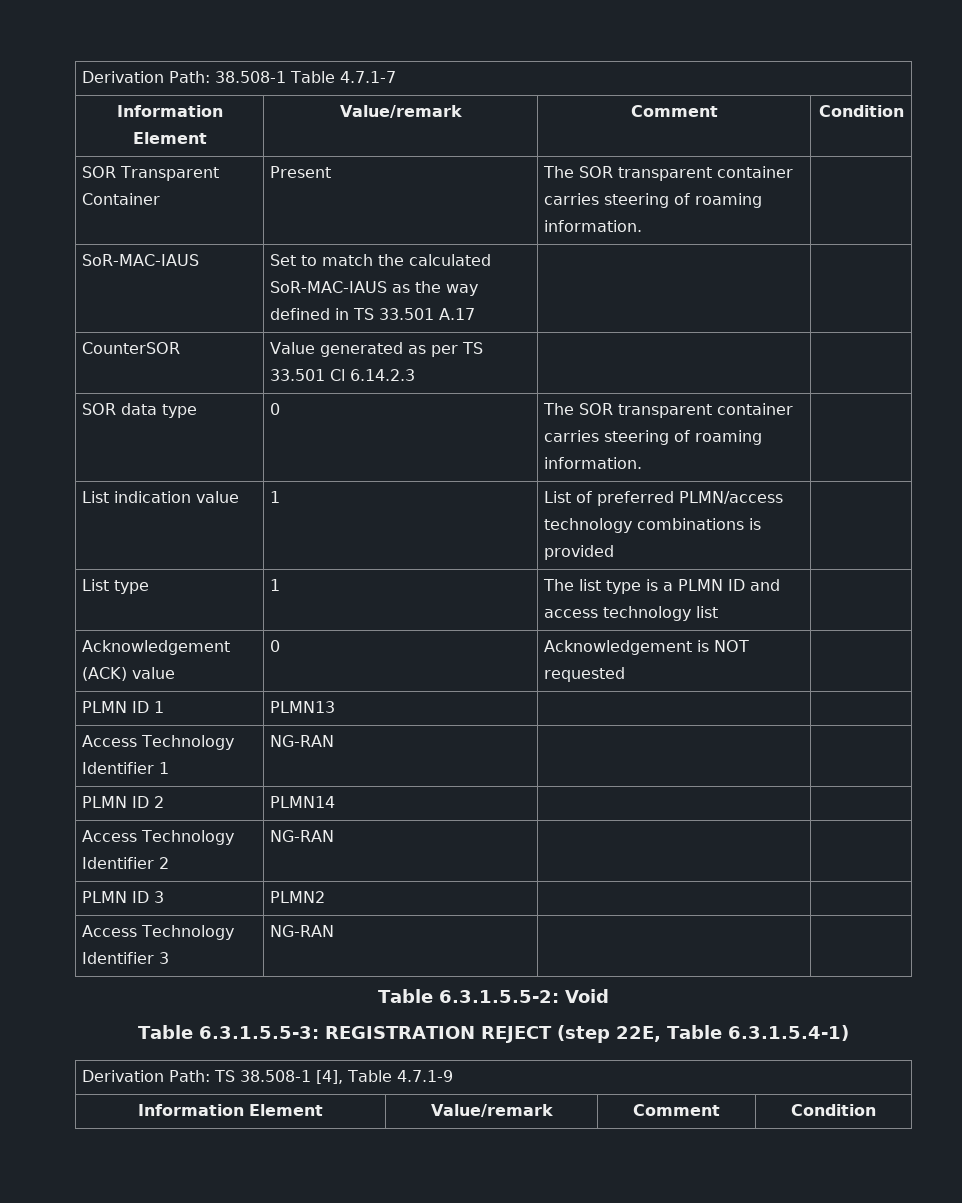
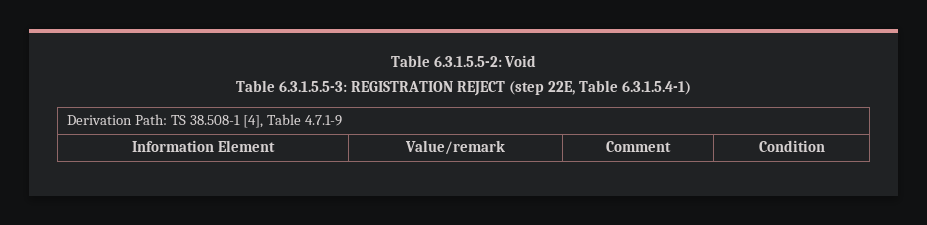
- Derivation Path: 38.508-1 Table 4.7.1-7
- Information Element | Value/remark | Comment | Condition
- SOR Transparent Container | Present | The SOR transparent container carries steering of roaming information. |
- SoR-MAC-IAUS | Set to match the calculated SoR-MAC-IAUS as the way defined in TS 33.501 A.17 | |
- CounterSOR | Value generated as per TS 33.501 Cl 6.14.2.3 | |
- SOR data type | 0 | The SOR transparent container carries steering of roaming information. |
- List indication value | 1 | List of preferred PLMN/access technology combinations is provided |
- List type | 1 | The list type is a PLMN ID and access technology list |
- Acknowledgement (ACK) value | 0 | Acknowledgement is NOT requested |
- PLMN ID 1 | PLMN13 | |
- Access Technology Identifier 1 | NG-RAN | |
- PLMN ID 2 | PLMN14 | |
- Access Technology Identifier 2 | NG-RAN | |
- PLMN ID 3 | PLMN2 | |
- Access Technology Identifier 3 | NG-RAN | |

